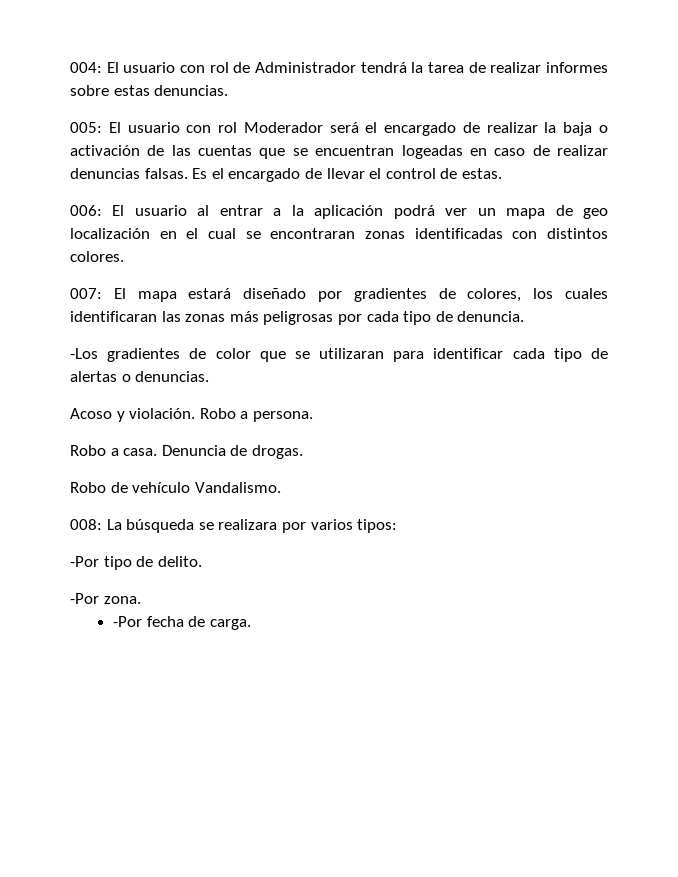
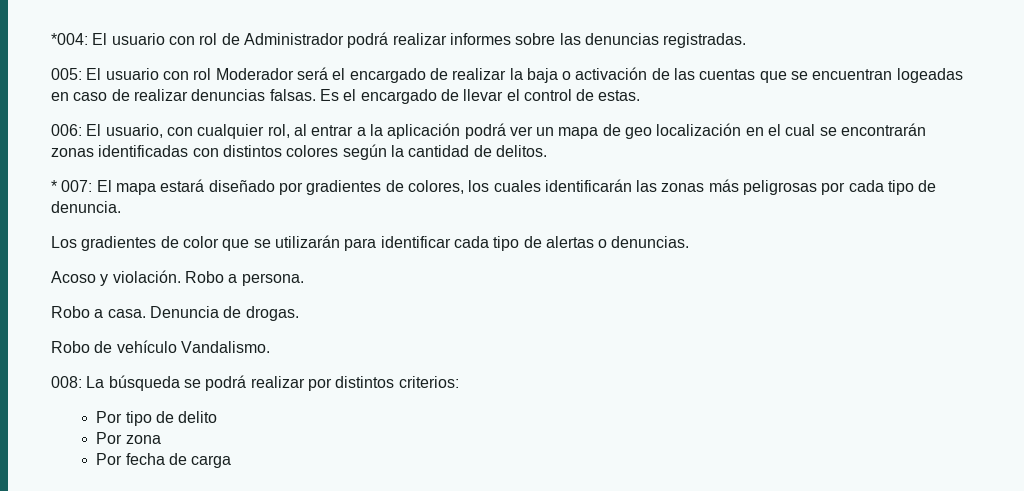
- 004: El usuario con rol de Administrador tendrá la tarea de realizar informes sobre estas denuncias.
+ *004: El usuario con rol de Administrador podrá realizar informes sobre las denuncias registradas.
- 006: El usuario al entrar a la aplicación podrá ver un mapa de geo localización en el cual se encontraran zonas identificadas con distintos colores.
- 007: El mapa estará diseñado por gradientes de colores, los cuales identificaran las zonas más peligrosas por cada tipo de denuncia.
+ 006: El usuario, con cualquier rol, al entrar a la aplicación podrá ver un mapa de geo localización en el cual se encontrarán zonas identificadas con distintos colores según la cantidad de delitos.
+ * 007: El mapa estará diseñado por gradientes de colores, los cuales identificarán las zonas más peligrosas por cada tipo de denuncia.
- -Los gradientes de color que se utilizaran para identificar cada tipo de alertas o denuncias.
+ Los gradientes de color que se utilizarán para identificar cada tipo de alertas o denuncias.
- 008: La búsqueda se realizara por varios tipos:
- -Por tipo de delito.
- -Por zona.
- -Por fecha de carga.
+ 008: La búsqueda se podrá realizar por distintos criterios:
+ Por tipo de delito
+ Por zona
+ Por fecha de carga

